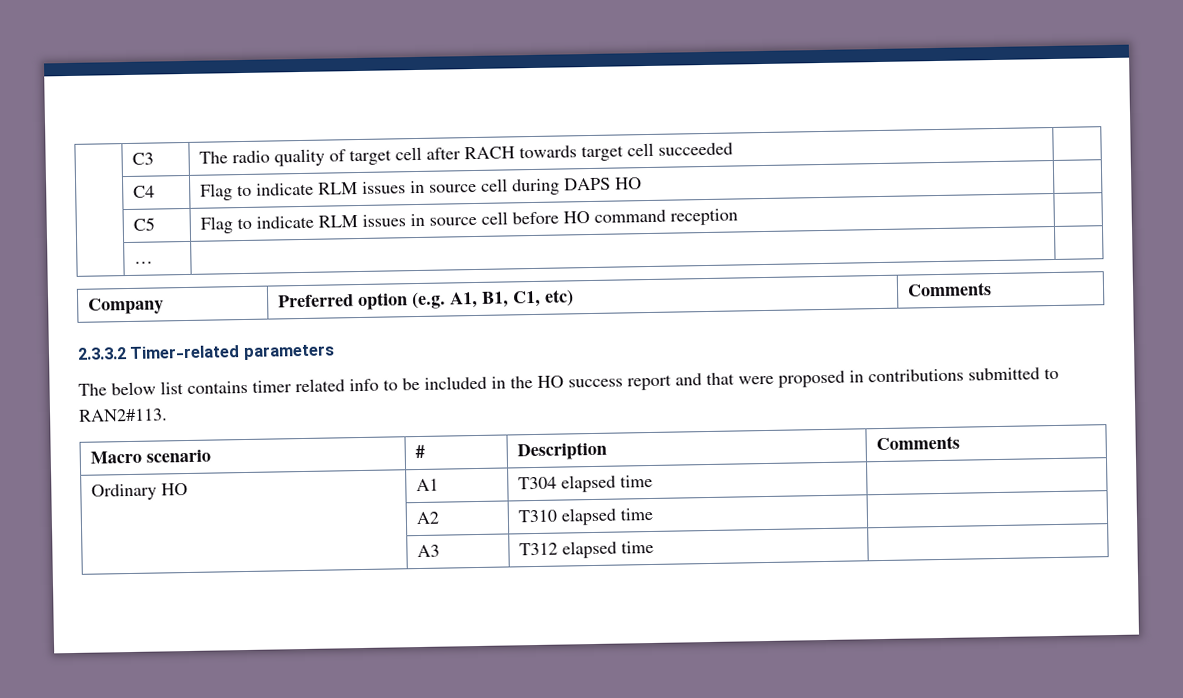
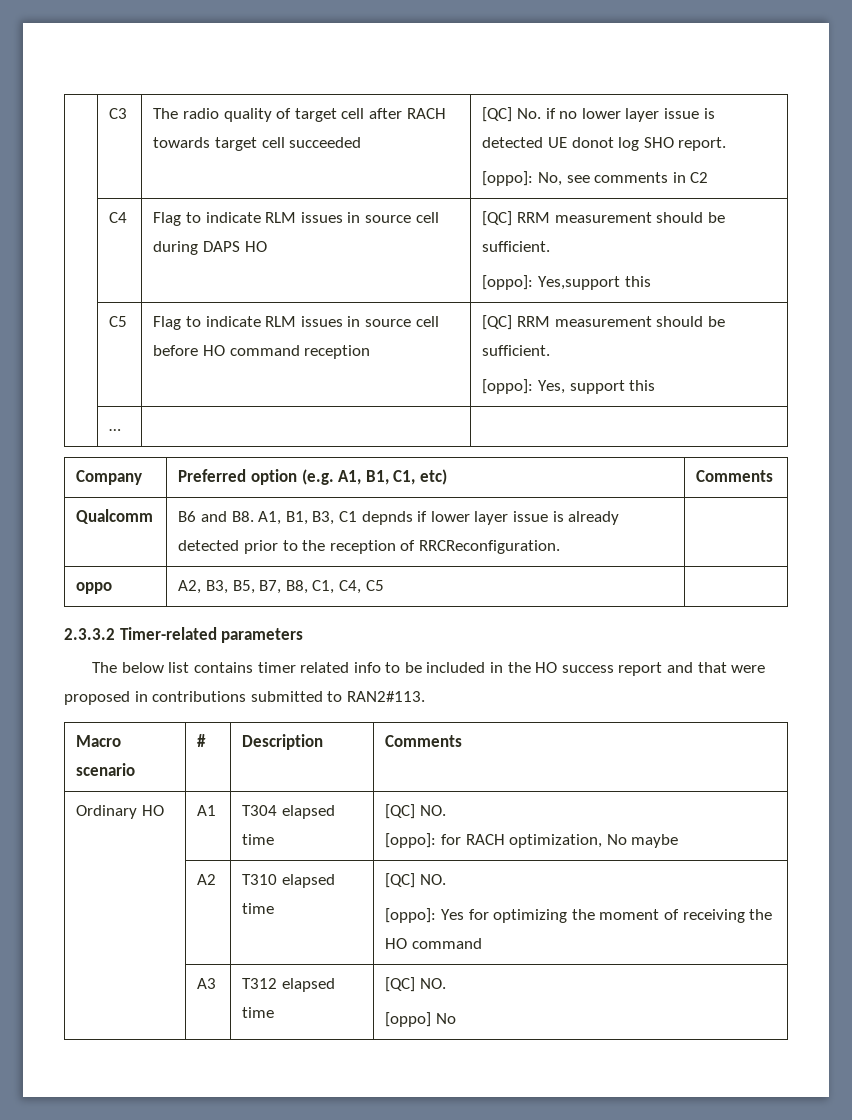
- | C3 | The radio quality of target cell after RACH towards target cell succeeded |
+ | C3 | The radio quality of target cell after RACH towards target cell succeeded | [QC] No. if no lower layer issue is detected UE donot log SHO report.
+ [oppo]: No, see comments in C2
- | C4 | Flag to indicate RLM issues in source cell during DAPS HO |
+ | C4 | Flag to indicate RLM issues in source cell during DAPS HO | [QC] RRM measurement should be sufficient.
+ [oppo]: Yes,support this
- | C5 | Flag to indicate RLM issues in source cell before HO command reception |
+ | C5 | Flag to indicate RLM issues in source cell before HO command reception | [QC] RRM measurement should be sufficient.
+ [oppo]: Yes, support this
+ Qualcomm | B6 and B8. A1, B1, B3, C1 depnds if lower layer issue is already detected prior to the reception of RRCReconfiguration. |
+ oppo | A2, B3, B5, B7, B8, C1, C4, C5 |
- Ordinary HO | A1 | T304 elapsed time |
- | A2 | T310 elapsed time |
+ Ordinary HO | A1 | T304 elapsed time | [QC] NO.
+ [oppo]: for RACH optimization, No maybe
+ | A2 | T310 elapsed time | [QC] NO.
+ [oppo]: Yes for optimizing the moment of receiving the HO command
- | A3 | T312 elapsed time |
+ | A3 | T312 elapsed time | [QC] NO.
+ [oppo] No

